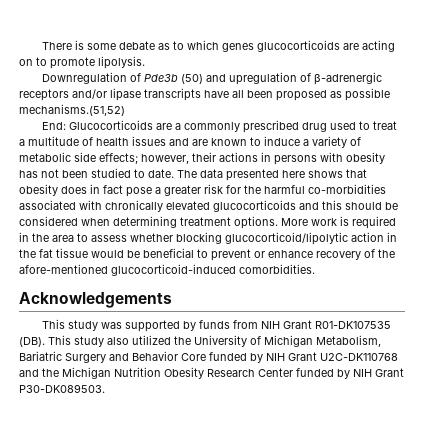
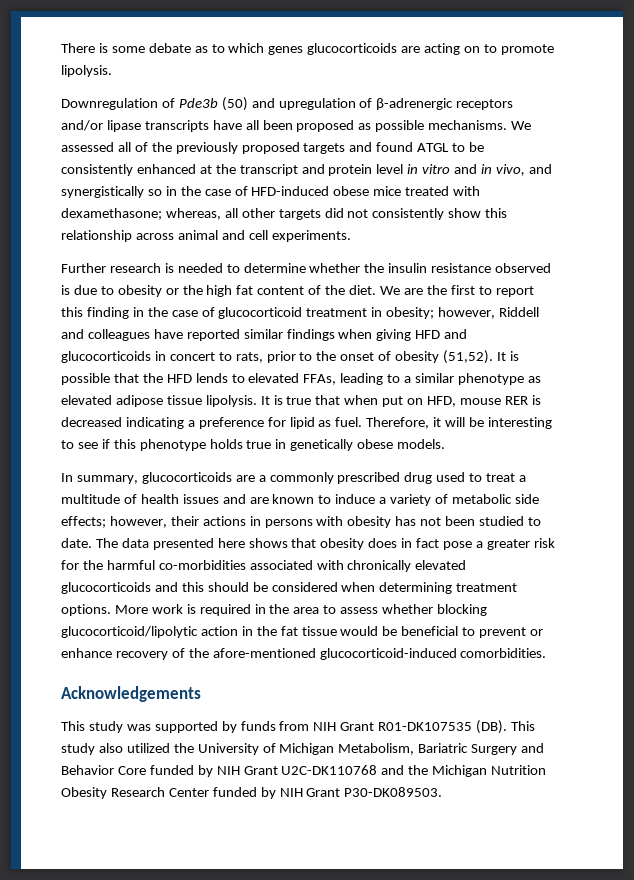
- Downregulation of Pde3b (50) and upregulation of β-adrenergic receptors and/or lipase transcripts have all been proposed as possible mechanisms.(51,52)
- End: Glucocorticoids are a commonly prescribed drug used to treat a multitude of health issues and are known to induce a variety of metabolic side effects; however, their actions in persons with obesity has not been studied to date.
+ Downregulation of Pde3b (50) and upregulation of β-adrenergic receptors and/or lipase transcripts have all been proposed as possible mechanisms. We assessed all of the previously proposed targets and found ATGL to be consistently enhanced at the transcript and protein level in vitro and in vivo, and synergistically so in the case of HFD-induced obese mice treated with dexamethasone; whereas, all other targets did not consistently show this relationship across animal and cell experiments.
+ Further research is needed to determine whether the insulin resistance observed is due to obesity or the high fat content of the diet. We are the first to report this finding in the case of glucocorticoid treatment in obesity; however, Riddell and colleagues have reported similar findings when giving HFD and glucocorticoids in concert to rats, prior to the onset of obesity (51,52). It is possible that the HFD lends to elevated FFAs, leading to a similar phenotype as elevated adipose tissue lipolysis. It is true that when put on HFD, mouse RER is decreased indicating a preference for lipid as fuel. Therefore, it will be interesting to see if this phenotype holds true in genetically obese models.
+ In summary, glucocorticoids are a commonly prescribed drug used to treat a multitude of health issues and are known to induce a variety of metabolic side effects; however, their actions in persons with obesity has not been studied to date.

